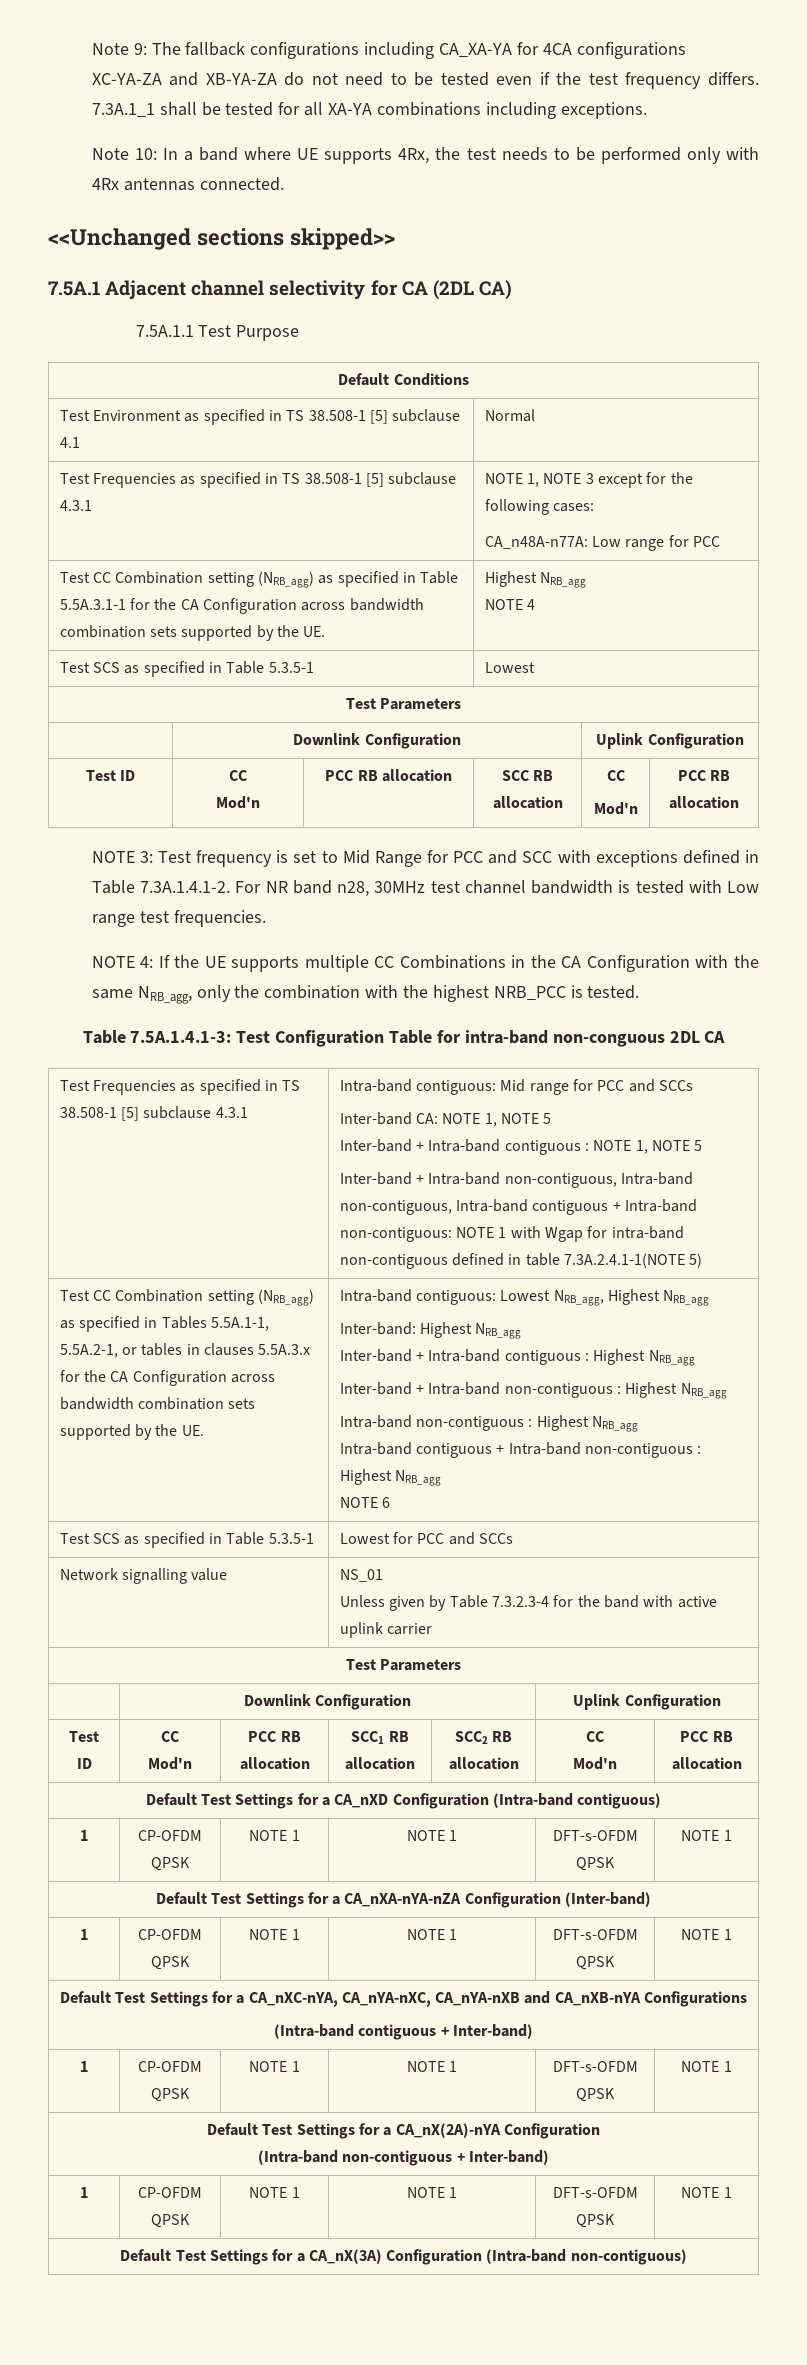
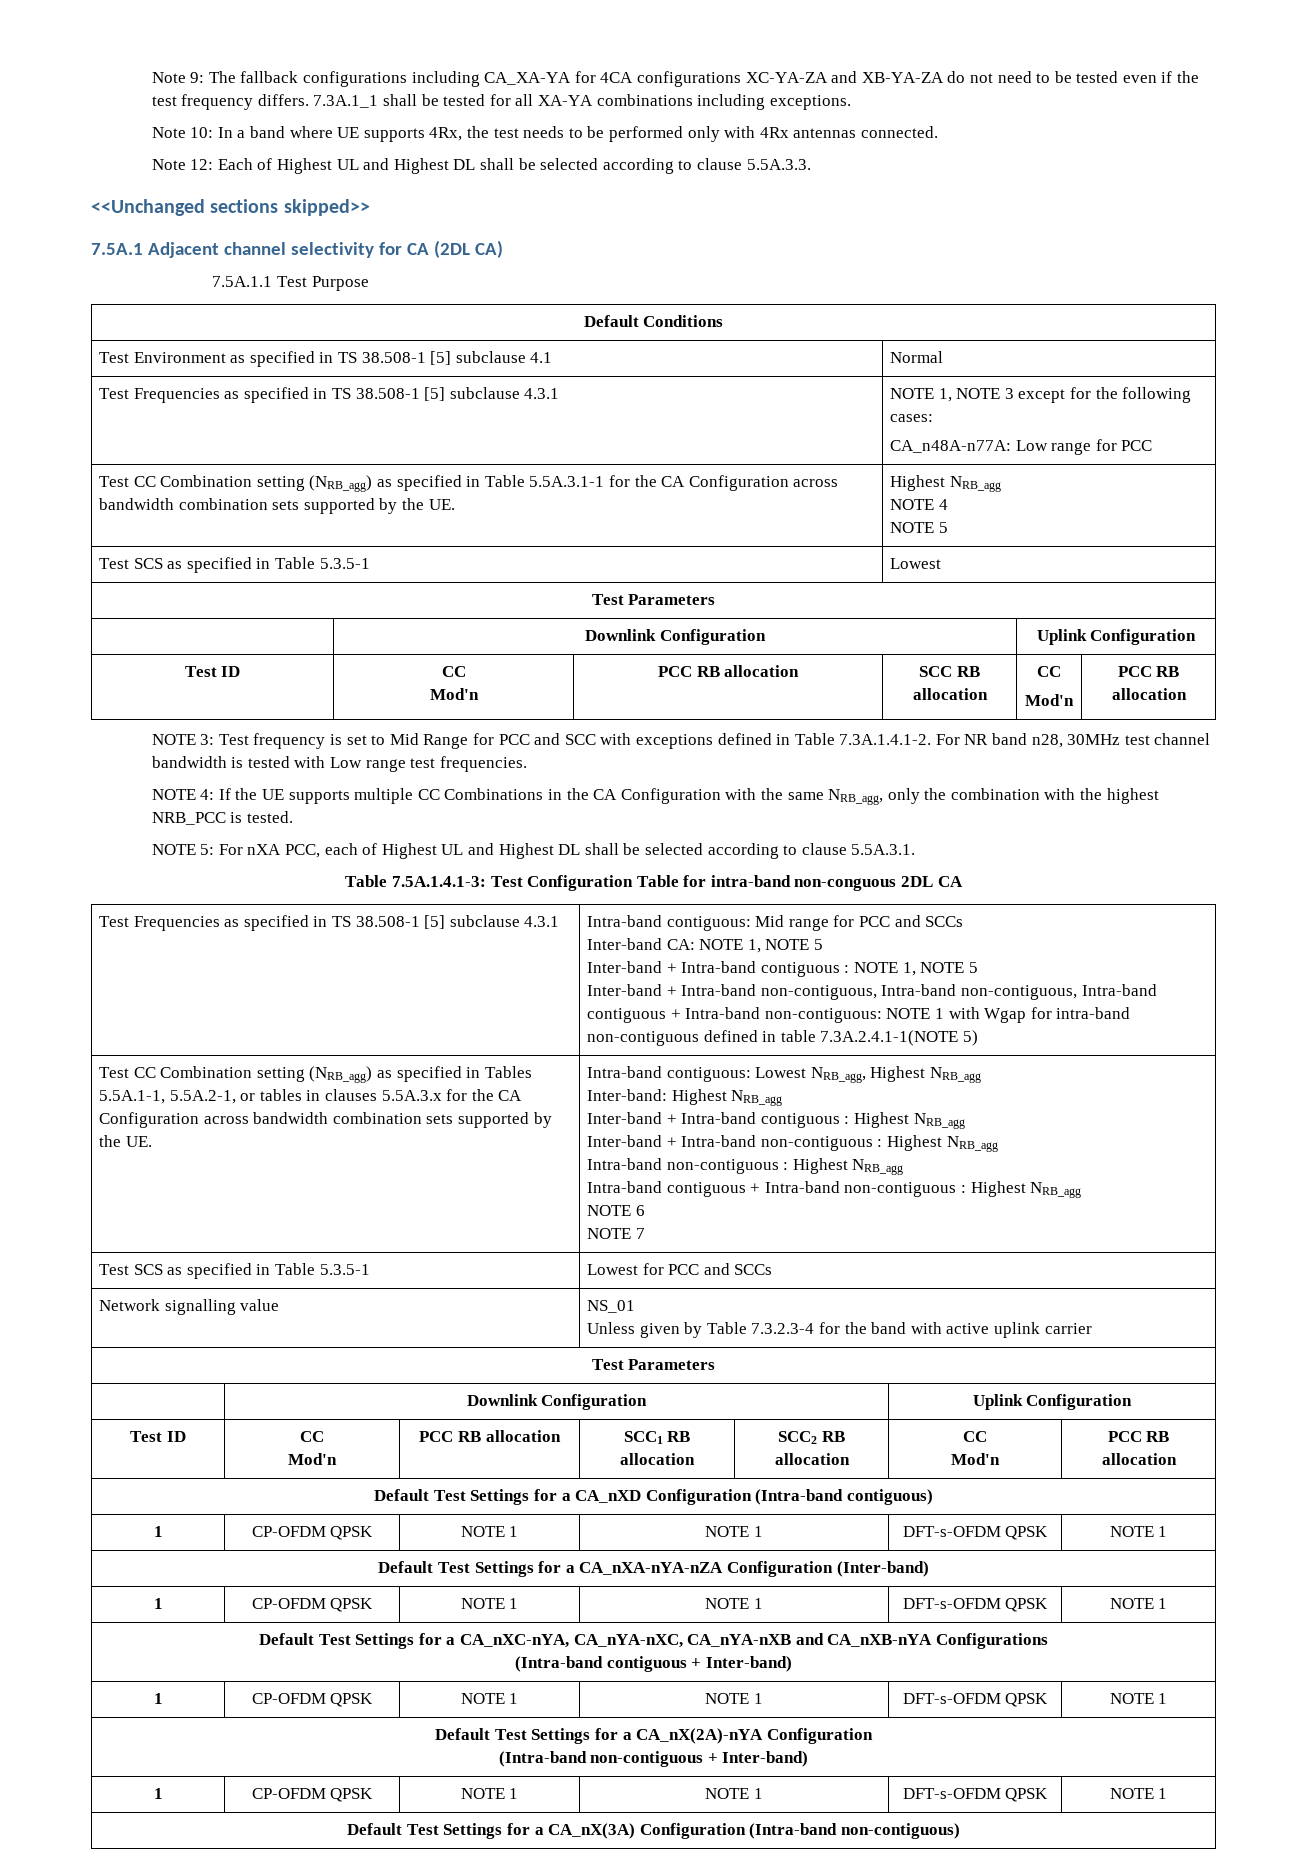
+ Note 12: Each of Highest UL and Highest DL shall be selected according to clause 5.5A.3.3.
  Test CC Combination setting (NRB_agg) as specified in Table 5.5A.3.1-1 for the CA Configuration across bandwidth combination sets supported by the UE. | Highest NRB_agg
  NOTE 4
+ NOTE 5
+ NOTE 5: For nXA PCC, each of Highest UL and Highest DL shall be selected according to clause 5.5A.3.1.
+ NOTE 7

